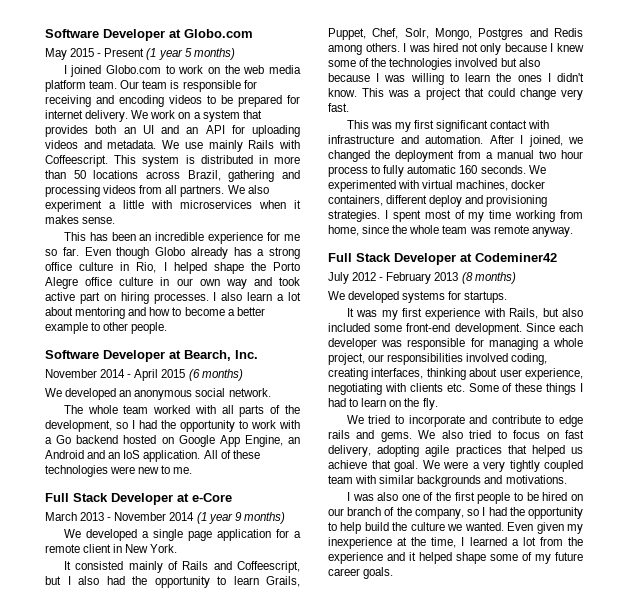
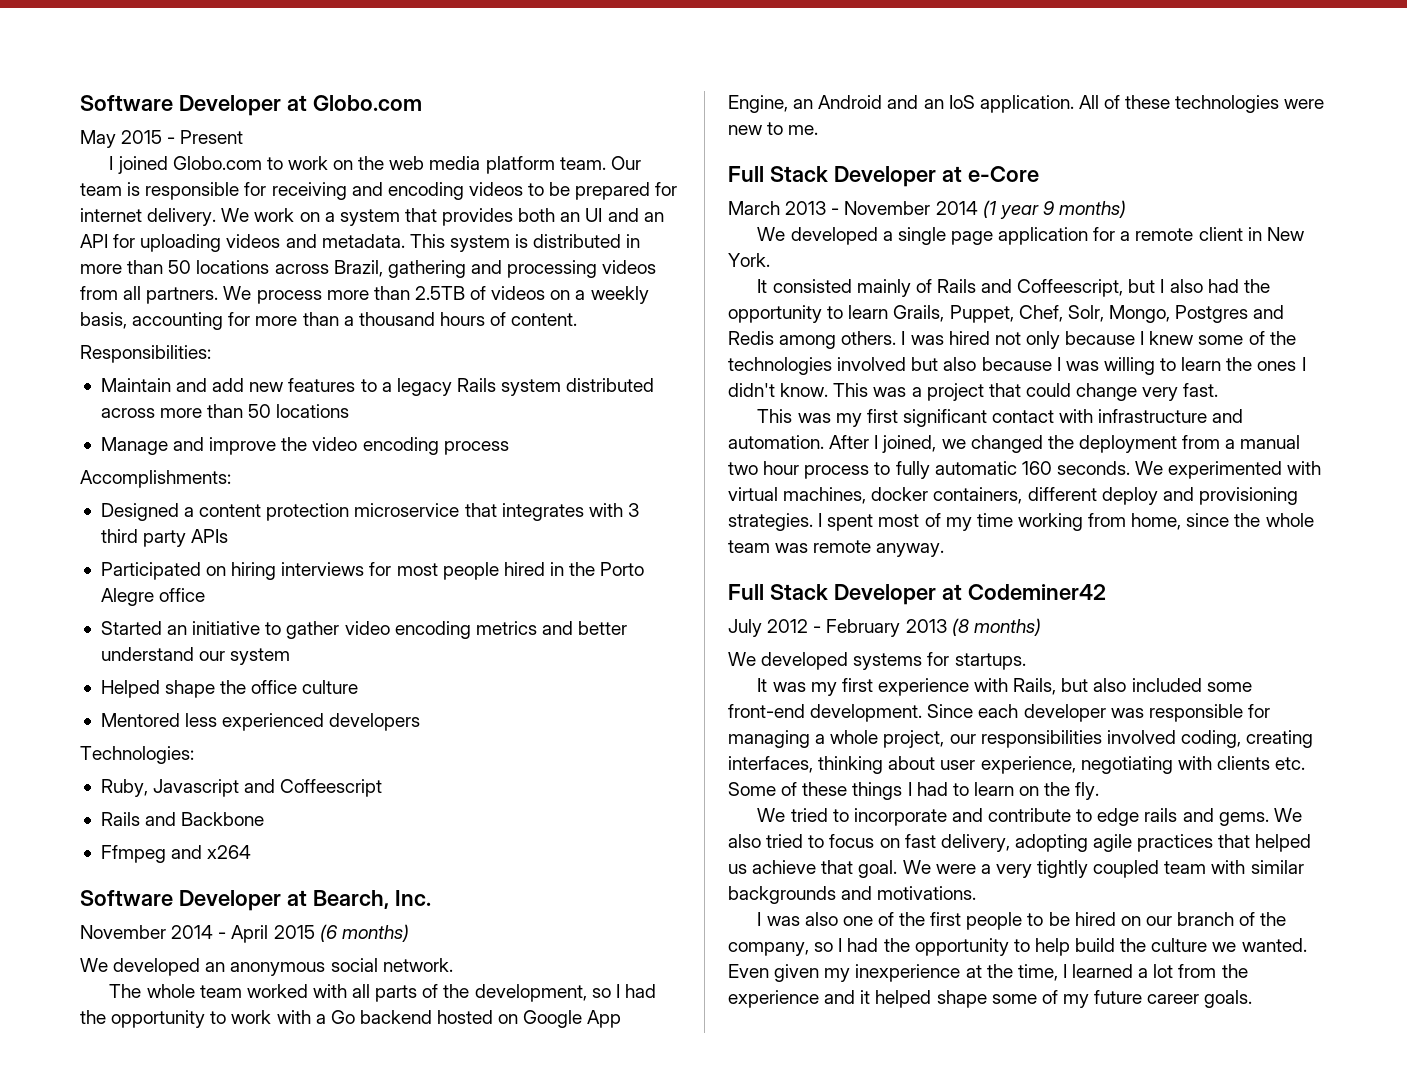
- May 2015 - Present (1 year 5 months)
+ May 2015 - Present
- We use mainly Rails with Coffeescript.
- We also experiment a little with microservices when it makes sense.
- This has been an incredible experience for me so far. Even though Globo already has a strong office culture in Rio, I helped shape the Porto Alegre office culture in our own way and took active part on hiring processes. I also learn a lot about mentoring and how to become a better example to other people.
+ We process more than 2.5TB of videos on a weekly basis, accounting for more than a thousand hours of content.
+ Responsibilities:
+ Maintain and add new features to a legacy Rails system distributed across more than 50 locations
+ Manage and improve the video encoding process
+ Accomplishments:
+ Designed a content protection microservice that integrates with 3 third party APIs
+ Participated on hiring interviews for most people hired in the Porto Alegre office
+ Started an initiative to gather video encoding metrics and better understand our system
+ Helped shape the office culture
+ Mentored less experienced developers
+ Technologies:
+ Ruby, Javascript and Coffeescript
+ Rails and Backbone
+ Ffmpeg and x264

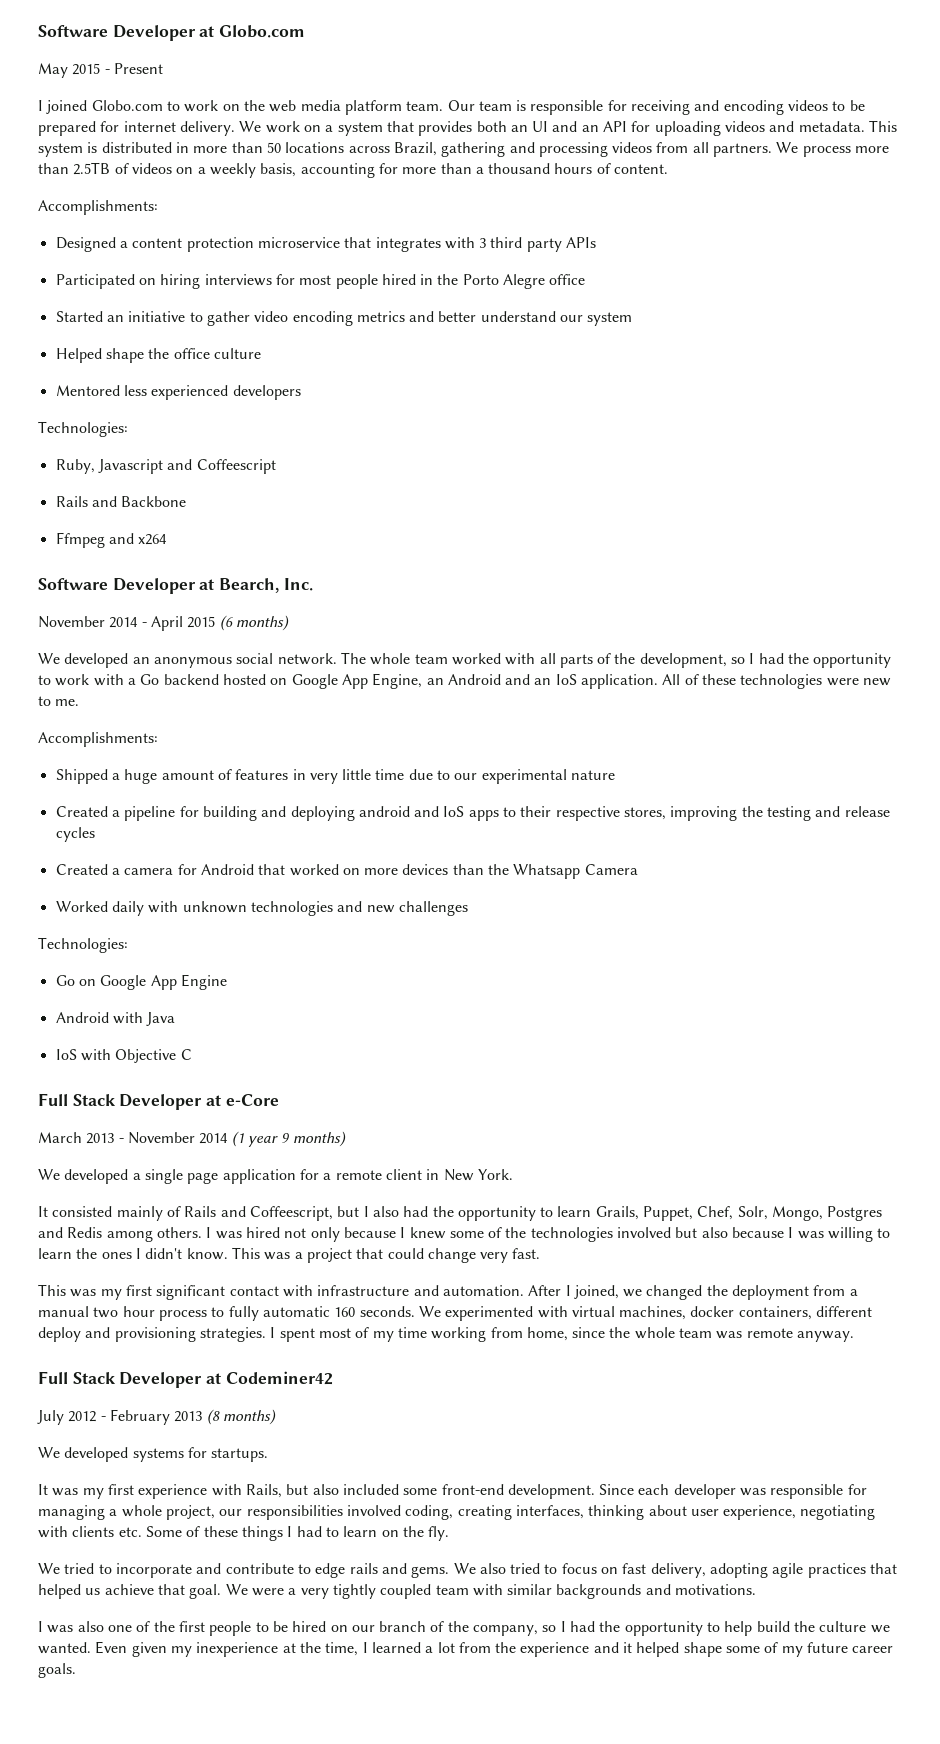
- Responsibilities:
- Maintain and add new features to a legacy Rails system distributed across more than 50 locations
- Manage and improve the video encoding process
- We developed an anonymous social network.
- The whole team worked with all parts of the development, so I had the opportunity to work with a Go backend hosted on Google App Engine, an Android and an IoS application.
+ We developed an anonymous social network. The whole team worked with all parts of the development, so I had the opportunity to work with a Go backend hosted on Google App Engine, an Android and an IoS application.
  All of these technologies were new to me.
+ Accomplishments:
+ Shipped a huge amount of features in very little time due to our experimental nature
+ Created a pipeline for building and deploying android and IoS apps to their respective stores, improving the testing and release cycles
+ Created a camera for Android that worked on more devices than the Whatsapp Camera
+ Worked daily with unknown technologies and new challenges
+ Technologies:
+ Go on Google App Engine
+ Android with Java
+ IoS with Objective C

